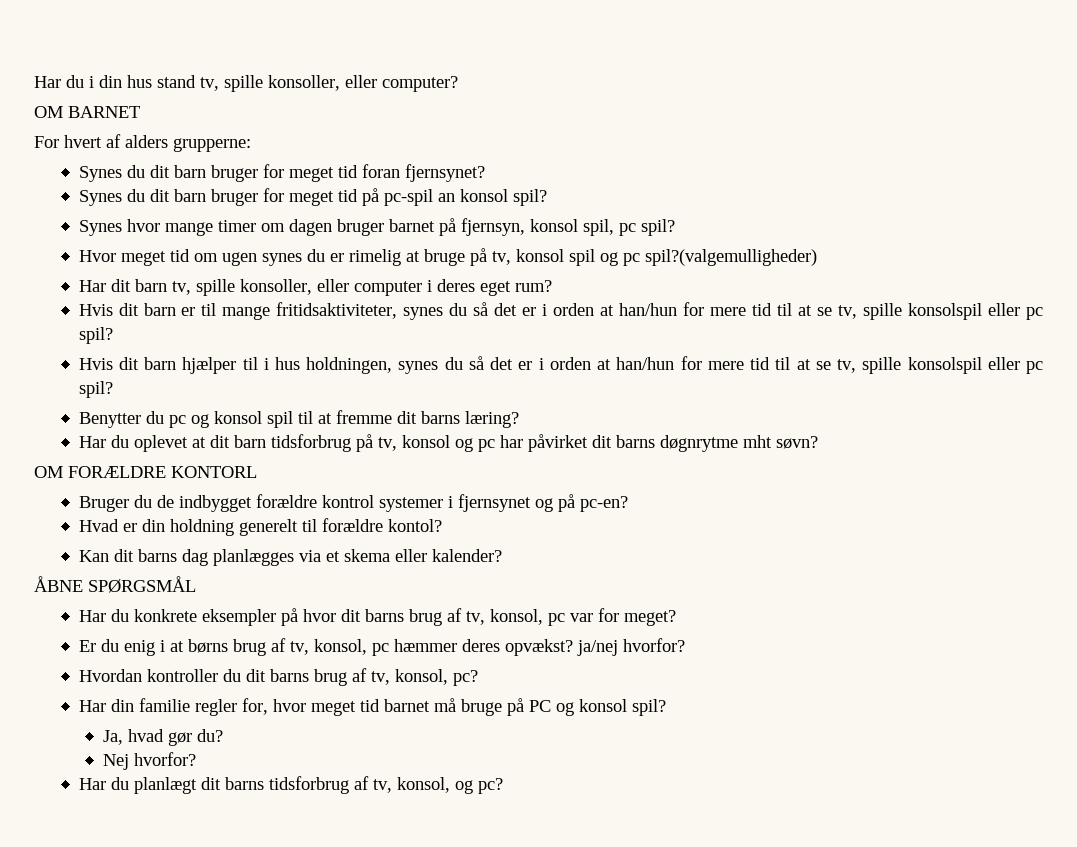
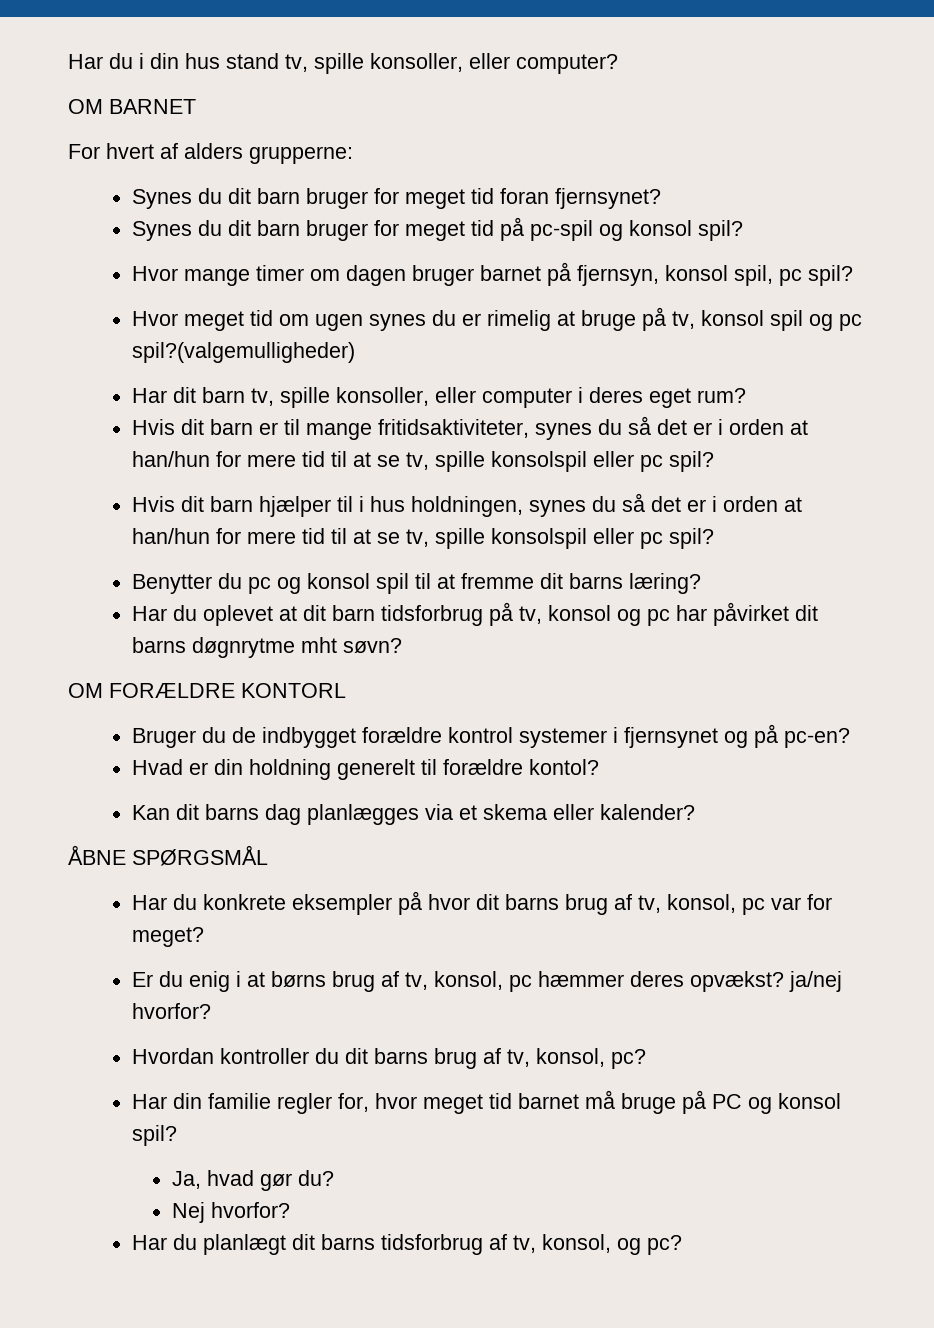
- Synes du dit barn bruger for meget tid på pc-spil an konsol spil?
- Synes hvor mange timer om dagen bruger barnet på fjernsyn, konsol spil, pc spil?
+ Synes du dit barn bruger for meget tid på pc-spil og konsol spil?
+ Hvor mange timer om dagen bruger barnet på fjernsyn, konsol spil, pc spil?

